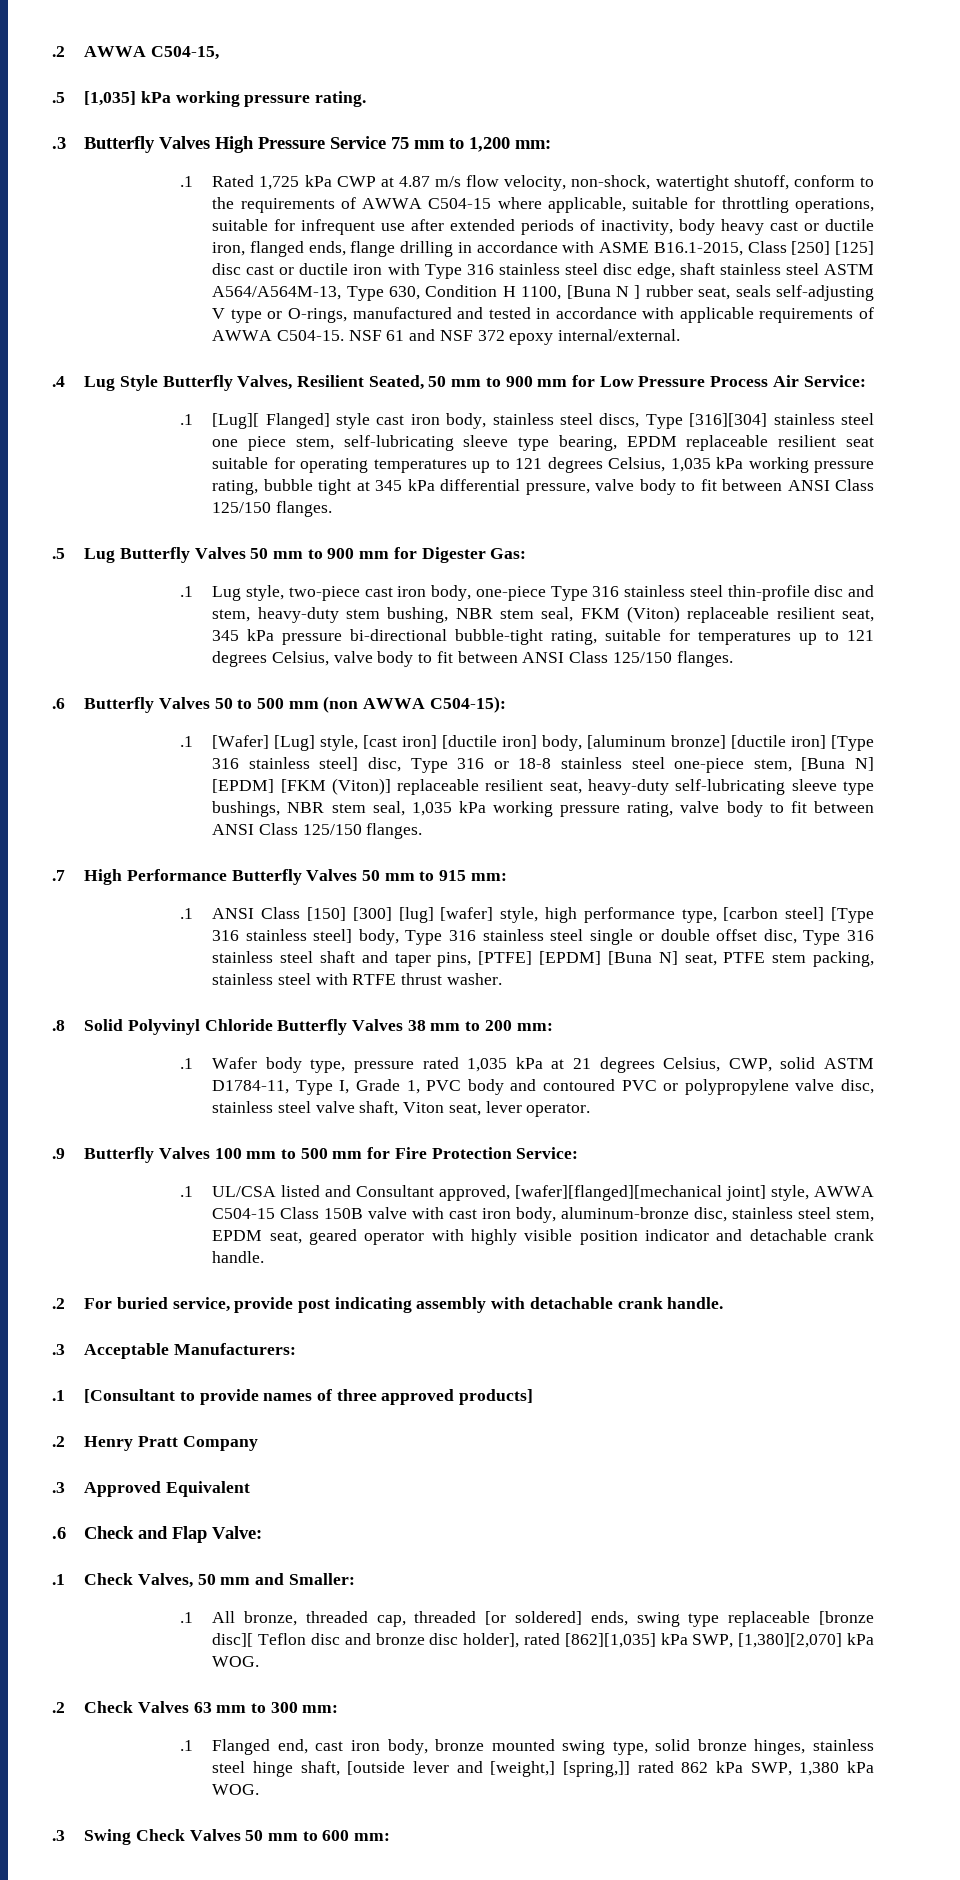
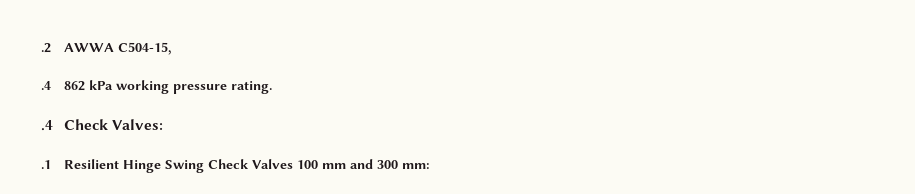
- .5 [1,035] kPa working pressure rating.
+ .4 862 kPa working pressure rating.
- .3 Butterfly Valves High Pressure Service 75 mm to 1,200 mm:
- .1 Rated 1,725 kPa CWP at 4.87 m/s flow velocity, non-shock, watertight shutoff, conform to the requirements of AWWA C504-15 where applicable, suitable for throttling operations, suitable for infrequent use after extended periods of inactivity, body heavy cast or ductile iron, flanged ends, flange drilling in accordance with ASME B16.1-2015, Class [250] [125] disc cast or ductile iron with Type 316 stainless steel disc edge, shaft stainless steel ASTM A564/A564M-13, Type 630, Condition H 1100, [Buna N ] rubber seat, seals self-adjusting V type or O-rings, manufactured and tested in accordance with applicable requirements of AWWA C504-15. NSF 61 and NSF 372 epoxy internal/external.
- .4 Lug Style Butterfly Valves, Resilient Seated, 50 mm to 900 mm for Low Pressure Process Air Service:
- .1 [Lug][ Flanged] style cast iron body, stainless steel discs, Type [316][304] stainless steel one piece stem, self-lubricating sleeve type bearing, EPDM replaceable resilient seat suitable for operating temperatures up to 121 degrees Celsius, 1,035 kPa working pressure rating, bubble tight at 345 kPa differential pressure, valve body to fit between ANSI Class 125/150 flanges.
- .5 Lug Butterfly Valves 50 mm to 900 mm for Digester Gas:
- .1 Lug style, two-piece cast iron body, one-piece Type 316 stainless steel thin-profile disc and stem, heavy-duty stem bushing, NBR stem seal, FKM (Viton) replaceable resilient seat, 345 kPa pressure bi-directional bubble-tight rating, suitable for temperatures up to 121 degrees Celsius, valve body to fit between ANSI Class 125/150 flanges.
- .6 Butterfly Valves 50 to 500 mm (non AWWA C504-15):
- .1 [Wafer] [Lug] style, [cast iron] [ductile iron] body, [aluminum bronze] [ductile iron] [Type 316 stainless steel] disc, Type 316 or 18-8 stainless steel one-piece stem, [Buna N] [EPDM] [FKM (Viton)] replaceable resilient seat, heavy-duty self-lubricating sleeve type bushings, NBR stem seal, 1,035 kPa working pressure rating, valve body to fit between ANSI Class 125/150 flanges.
- .7 High Performance Butterfly Valves 50 mm to 915 mm:
- .1 ANSI Class [150] [300] [lug] [wafer] style, high performance type, [carbon steel] [Type 316 stainless steel] body, Type 316 stainless steel single or double offset disc, Type 316 stainless steel shaft and taper pins, [PTFE] [EPDM] [Buna N] seat, PTFE stem packing, stainless steel with RTFE thrust washer.
- .8 Solid Polyvinyl Chloride Butterfly Valves 38 mm to 200 mm:
- .1 Wafer body type, pressure rated 1,035 kPa at 21 degrees Celsius, CWP, solid ASTM D1784-11, Type I, Grade 1, PVC body and contoured PVC or polypropylene valve disc, stainless steel valve shaft, Viton seat, lever operator.
- .9 Butterfly Valves 100 mm to 500 mm for Fire Protection Service:
- .1 UL/CSA listed and Consultant approved, [wafer][flanged][mechanical joint] style, AWWA C504-15 Class 150B valve with cast iron body, aluminum-bronze disc, stainless steel stem, EPDM seat, geared operator with highly visible position indicator and detachable crank handle.
- .2 For buried service, provide post indicating assembly with detachable crank handle.
- .3 Acceptable Manufacturers:
- .1 [Consultant to provide names of three approved products]
- .2 Henry Pratt Company
- .3 Approved Equivalent
- .6 Check and Flap Valve:
- .1 Check Valves, 50 mm and Smaller:
- .1 All bronze, threaded cap, threaded [or soldered] ends, swing type replaceable [bronze disc][ Teflon disc and bronze disc holder], rated [862][1,035] kPa SWP, [1,380][2,070] kPa WOG.
- .2 Check Valves 63 mm to 300 mm:
- .1 Flanged end, cast iron body, bronze mounted swing type, solid bronze hinges, stainless steel hinge shaft, [outside lever and [weight,] [spring,]] rated 862 kPa SWP, 1,380 kPa WOG.
- .3 Swing Check Valves 50 mm to 600 mm:
+ .4 Check Valves:
+ .1 Resilient Hinge Swing Check Valves 100 mm and 300 mm:

